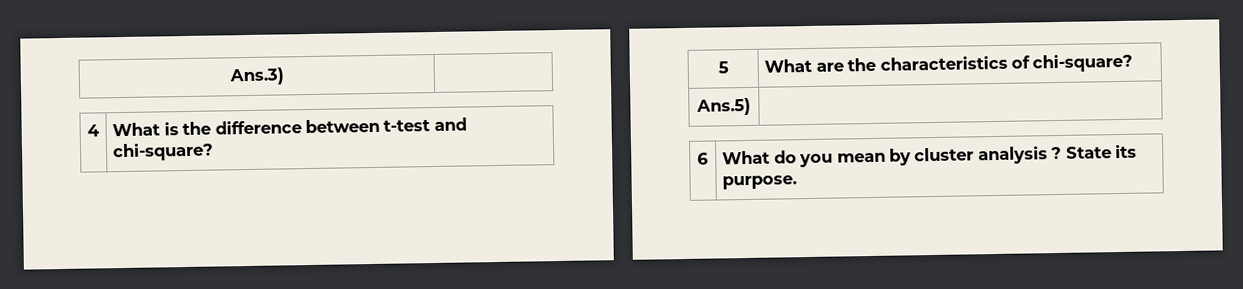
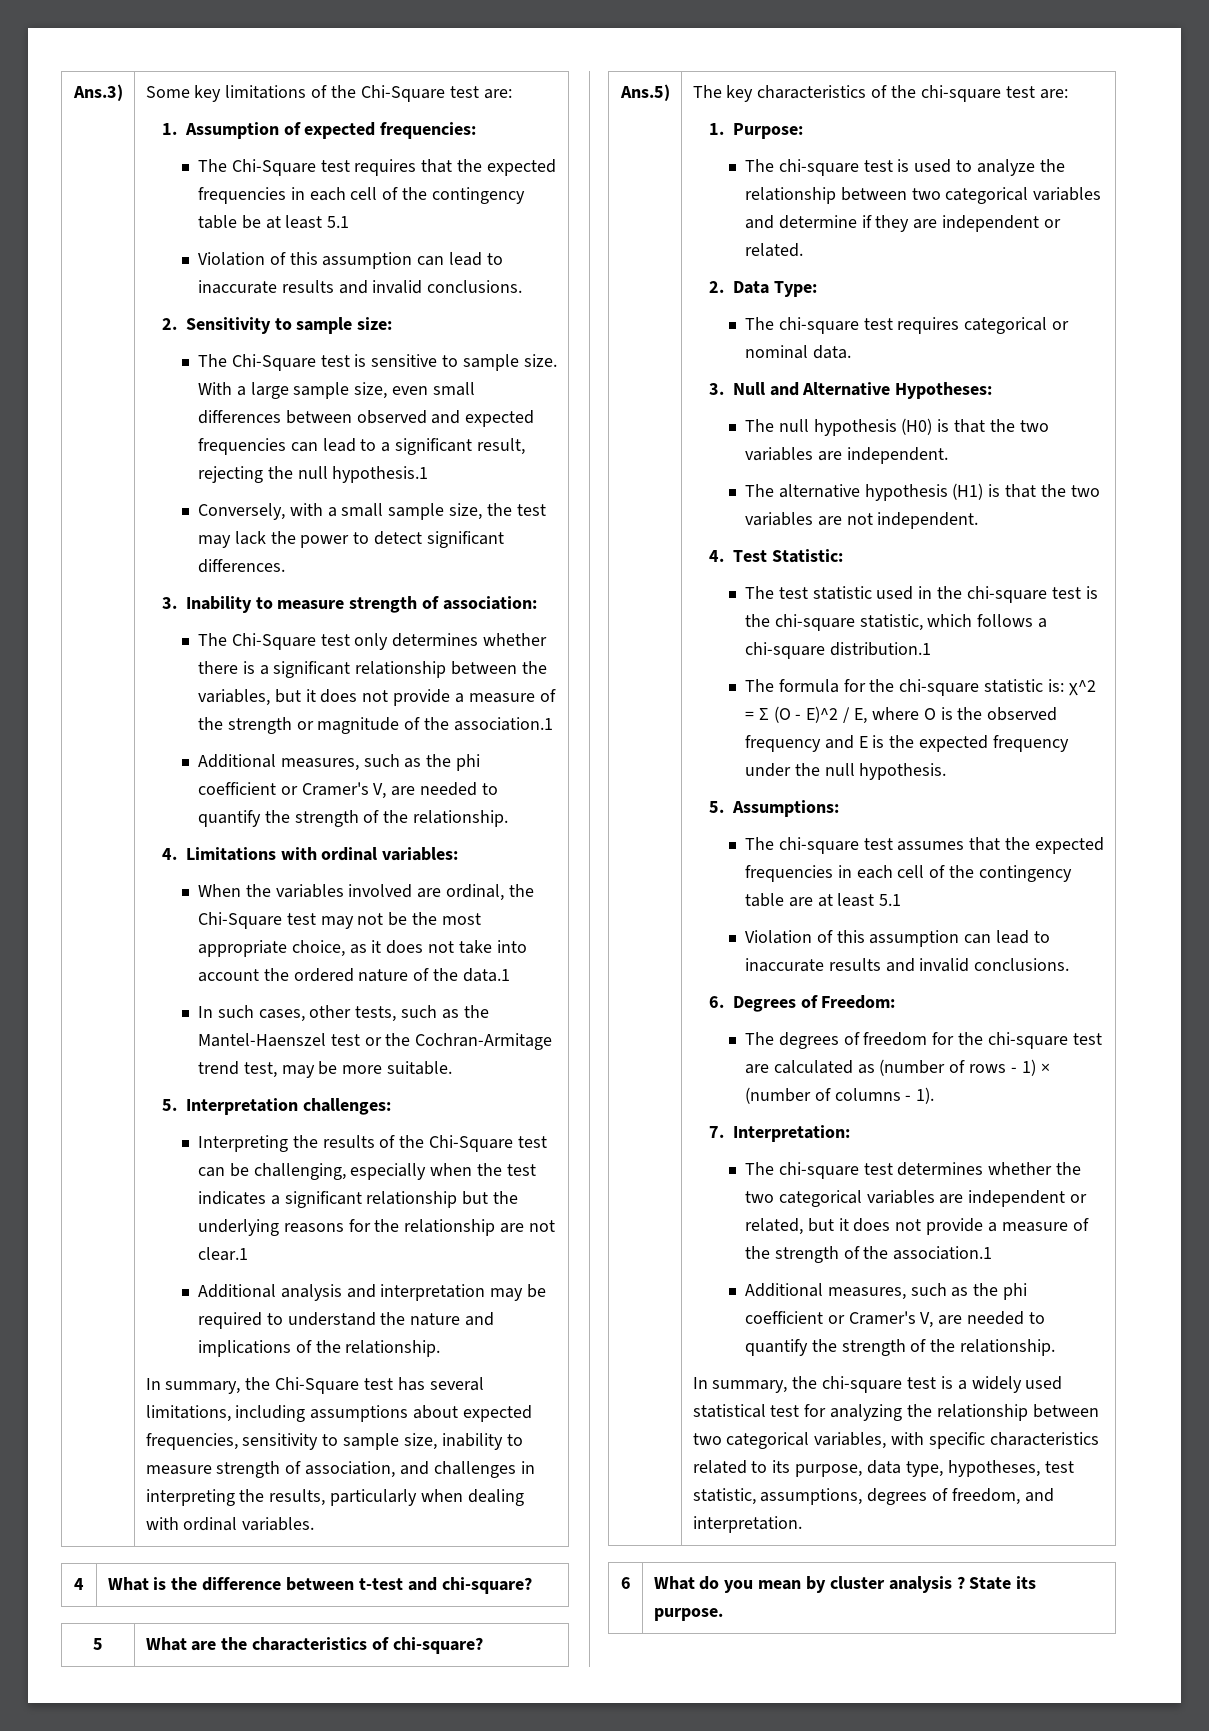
+ Some key limitations of the Chi-Square test are:
+ 1. Assumption of expected frequencies:
+ The Chi-Square test requires that the expected frequencies in each cell of the contingency table be at least 5.1
+ Violation of this assumption can lead to inaccurate results and invalid conclusions.
+ 2. Sensitivity to sample size:
+ The Chi-Square test is sensitive to sample size. With a large sample size, even small differences between observed and expected frequencies can lead to a significant result, rejecting the null hypothesis.1
+ Conversely, with a small sample size, the test may lack the power to detect significant differences.
+ 3. Inability to measure strength of association:
+ The Chi-Square test only determines whether there is a significant relationship between the variables, but it does not provide a measure of the strength or magnitude of the association.1
+ Additional measures, such as the phi coefficient or Cramer's V, are needed to quantify the strength of the relationship.
+ 4. Limitations with ordinal variables:
+ When the variables involved are ordinal, the Chi-Square test may not be the most appropriate choice, as it does not take into account the ordered nature of the data.1
+ In such cases, other tests, such as the Mantel-Haenszel test or the Cochran-Armitage trend test, may be more suitable.
+ 5. Interpretation challenges:
+ Interpreting the results of the Chi-Square test can be challenging, especially when the test indicates a significant relationship but the underlying reasons for the relationship are not clear.1
+ Additional analysis and interpretation may be required to understand the nature and implications of the relationship.
+ In summary, the Chi-Square test has several limitations, including assumptions about expected frequencies, sensitivity to sample size, inability to measure strength of association, and challenges in interpreting the results, particularly when dealing with ordinal variables.
+ The key characteristics of the chi-square test are:
+ 1. Purpose:
+ The chi-square test is used to analyze the relationship between two categorical variables and determine if they are independent or related.
+ 2. Data Type:
+ The chi-square test requires categorical or nominal data.
+ 3. Null and Alternative Hypotheses:
+ The null hypothesis (H0) is that the two variables are independent.
+ The alternative hypothesis (H1) is that the two variables are not independent.
+ 4. Test Statistic:
+ The test statistic used in the chi-square test is the chi-square statistic, which follows a chi-square distribution.1
+ The formula for the chi-square statistic is: χ^2 = Σ (O - E)^2 / E, where O is the observed frequency and E is the expected frequency under the null hypothesis.
+ 5. Assumptions:
+ The chi-square test assumes that the expected frequencies in each cell of the contingency table are at least 5.1
+ Violation of this assumption can lead to inaccurate results and invalid conclusions.
+ 6. Degrees of Freedom:
+ The degrees of freedom for the chi-square test are calculated as (number of rows - 1) × (number of columns - 1).
+ 7. Interpretation:
+ The chi-square test determines whether the two categorical variables are independent or related, but it does not provide a measure of the strength of the association.1
+ Additional measures, such as the phi coefficient or Cramer's V, are needed to quantify the strength of the relationship.
+ In summary, the chi-square test is a widely used statistical test for analyzing the relationship between two categorical variables, with specific characteristics related to its purpose, data type, hypotheses, test statistic, assumptions, degrees of freedom, and interpretation.

